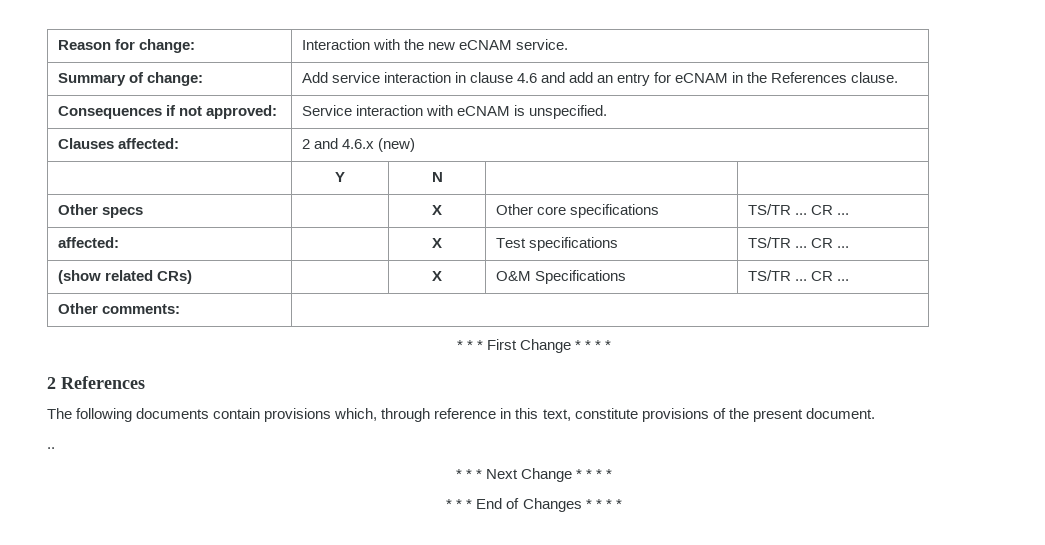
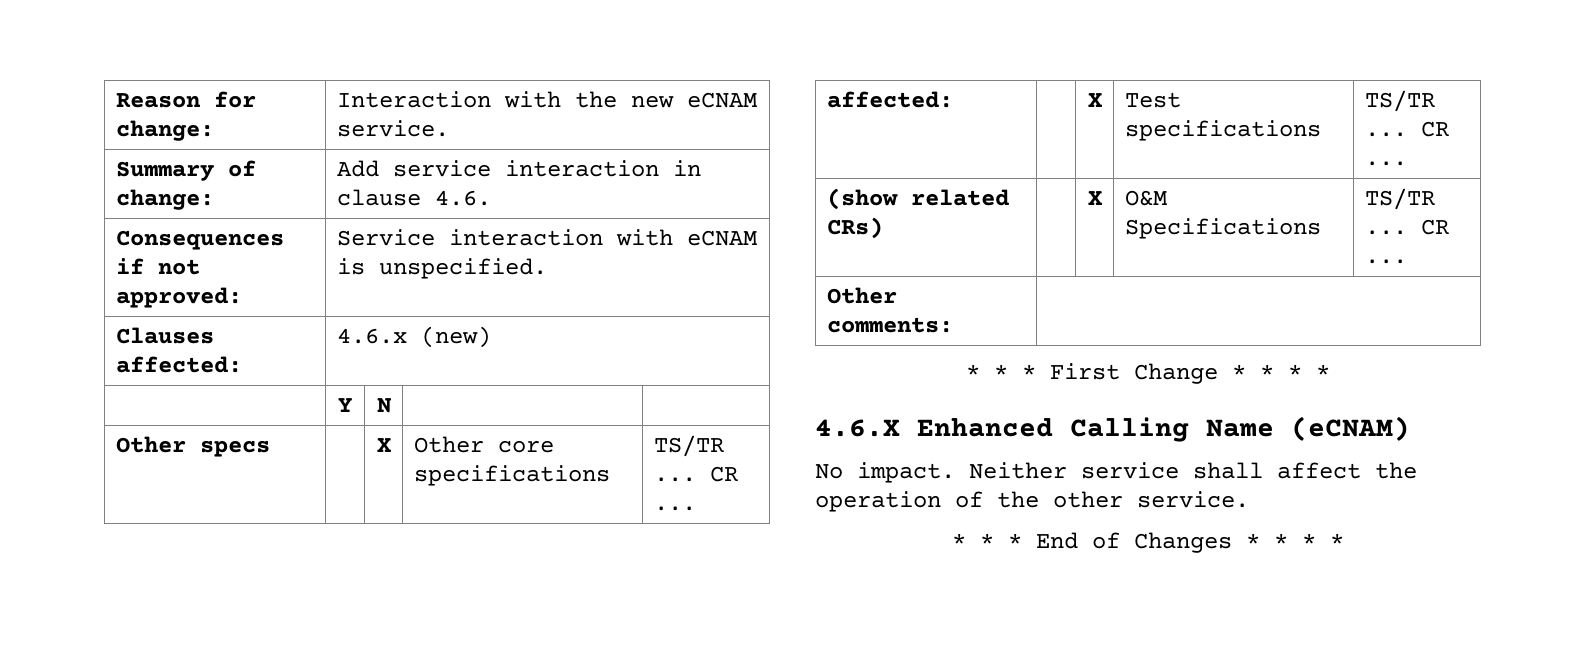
- Summary of change: | Add service interaction in clause 4.6 and add an entry for eCNAM in the References clause.
+ Summary of change: | Add service interaction in clause 4.6.
- Clauses affected: | 2 and 4.6.x (new)
+ Clauses affected: | 4.6.x (new)
- 2 References
- The following documents contain provisions which, through reference in this text, constitute provisions of the present document.
- ..
- * * * Next Change * * * *
+ 4.6.X Enhanced Calling Name (eCNAM)
+ No impact. Neither service shall affect the operation of the other service.

